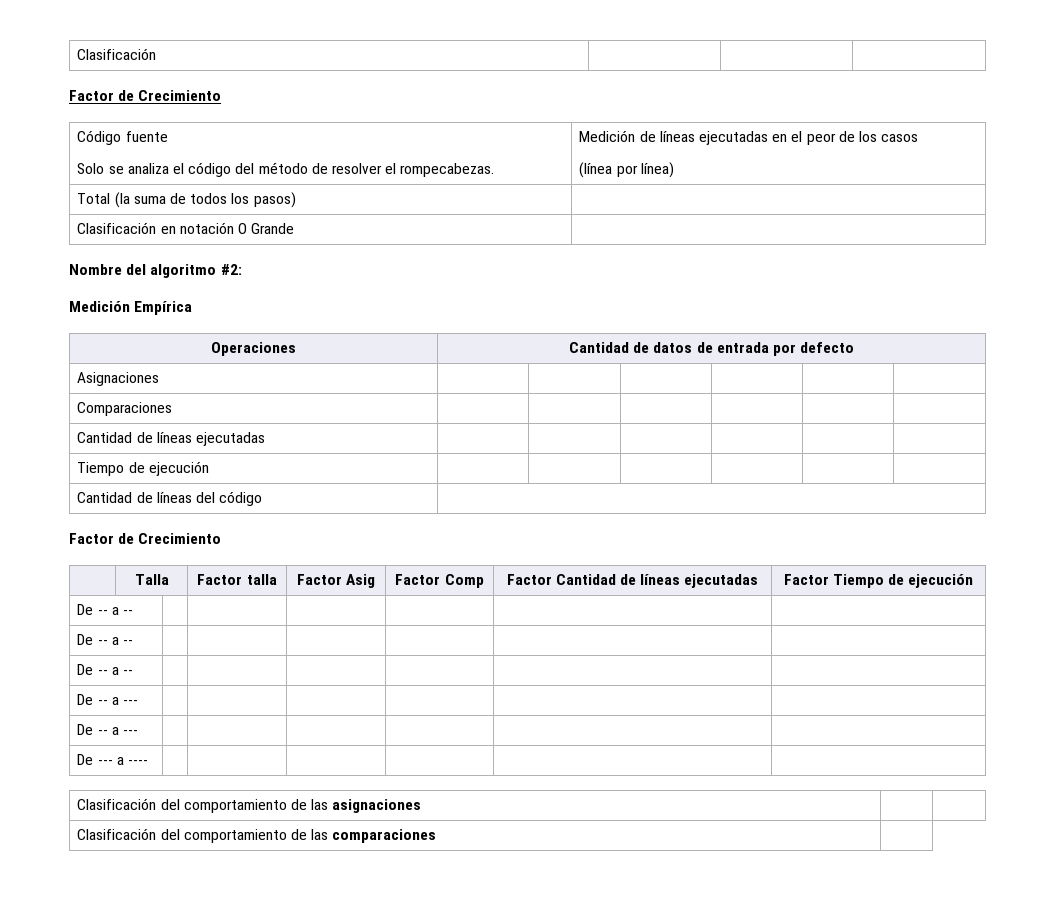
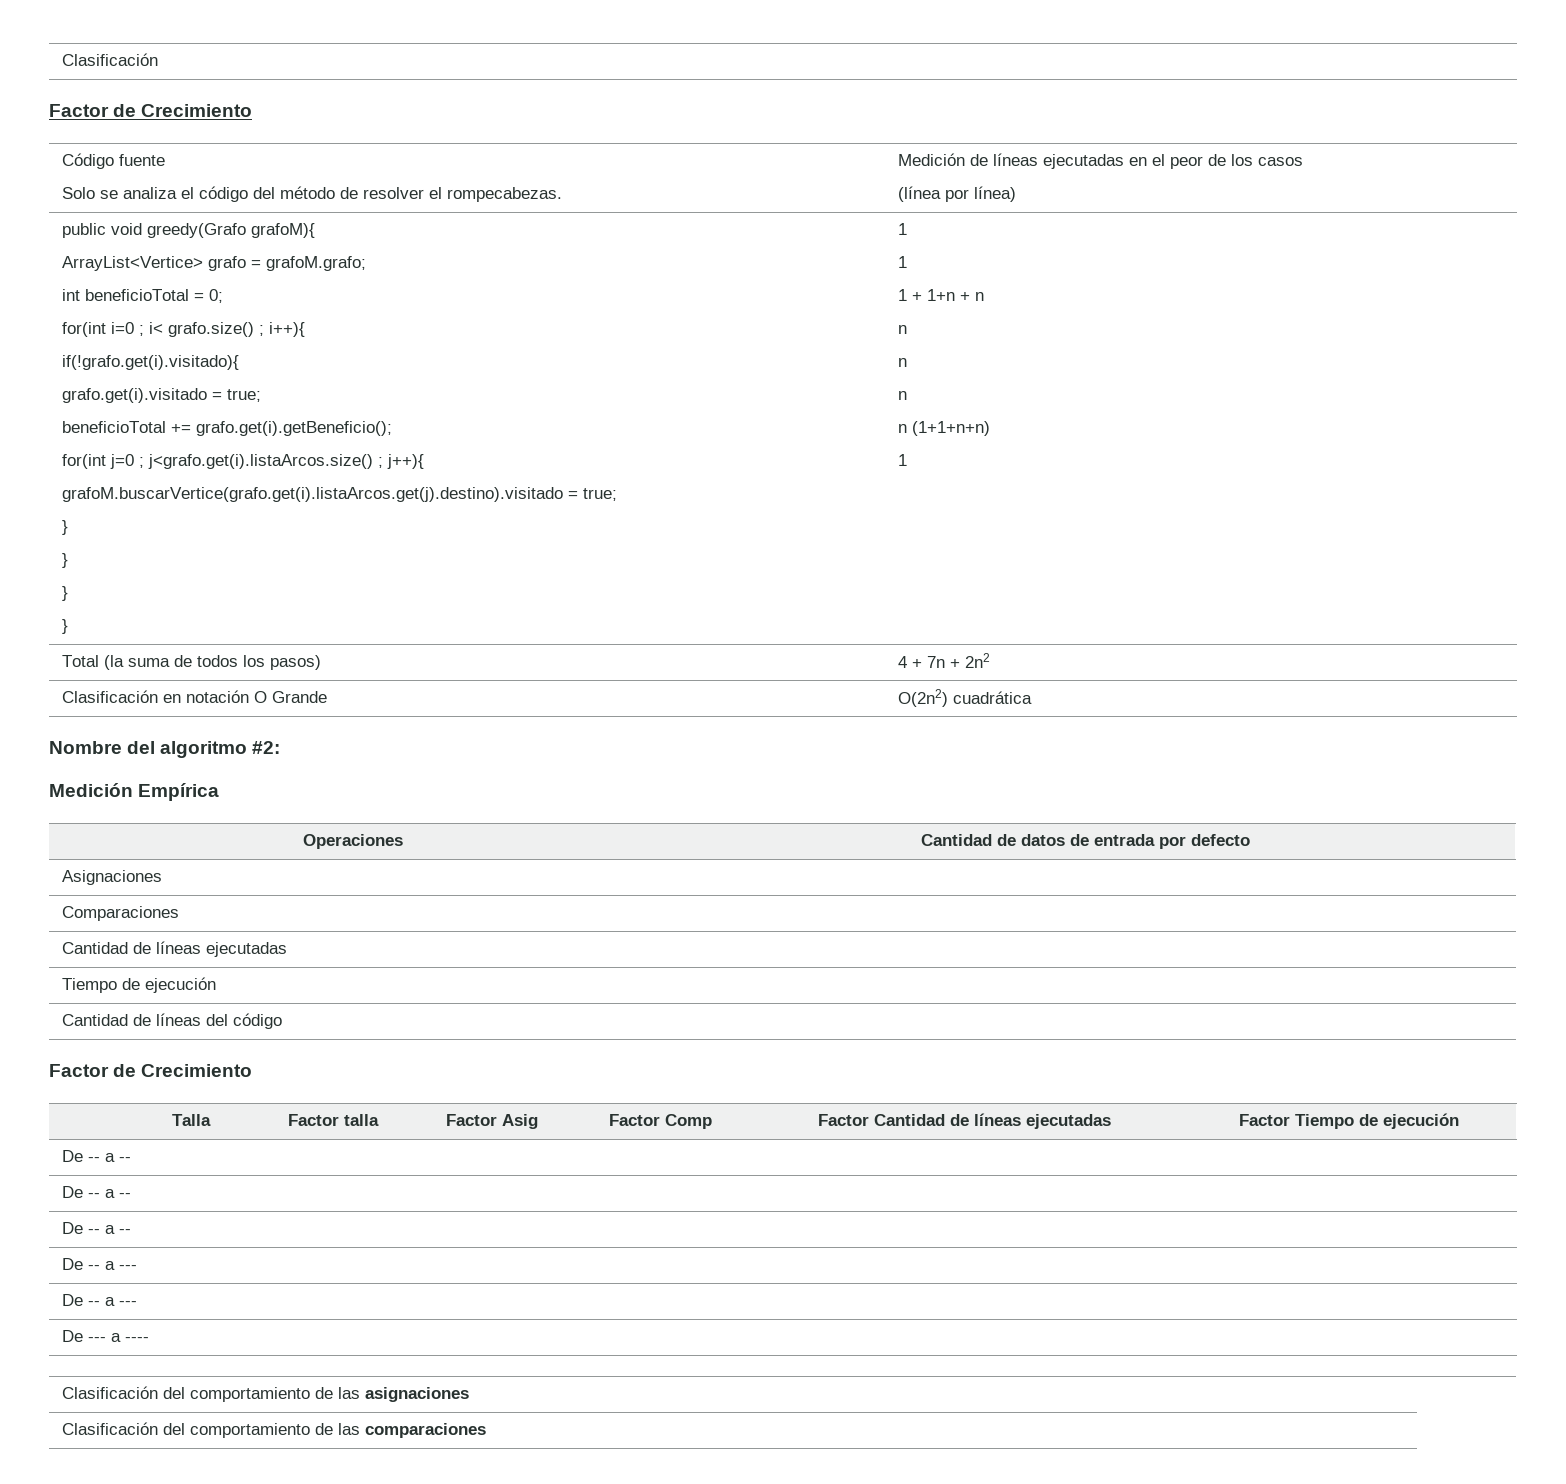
+ public void greedy(Grafo grafoM){
+ ArrayList<Vertice> grafo = grafoM.grafo;
+ int beneficioTotal = 0;
+ for(int i=0 ; i< grafo.size() ; i++){
+ if(!grafo.get(i).visitado){
+ grafo.get(i).visitado = true;
+ beneficioTotal += grafo.get(i).getBeneficio();
+ for(int j=0 ; j<grafo.get(i).listaArcos.size() ; j++){
+ grafoM.buscarVertice(grafo.get(i).listaArcos.get(j).destino).visitado = true;
+ }
+ }
+ }
+ } | 1
+ 1
+ 1 + 1+n + n
+ n
+ n
+ n
+ n (1+1+n+n)
+ 1
- Total (la suma de todos los pasos) |
+ Total (la suma de todos los pasos) | 4 + 7n + 2n2
- Clasificación en notación O Grande |
+ Clasificación en notación O Grande | O(2n2) cuadrática

